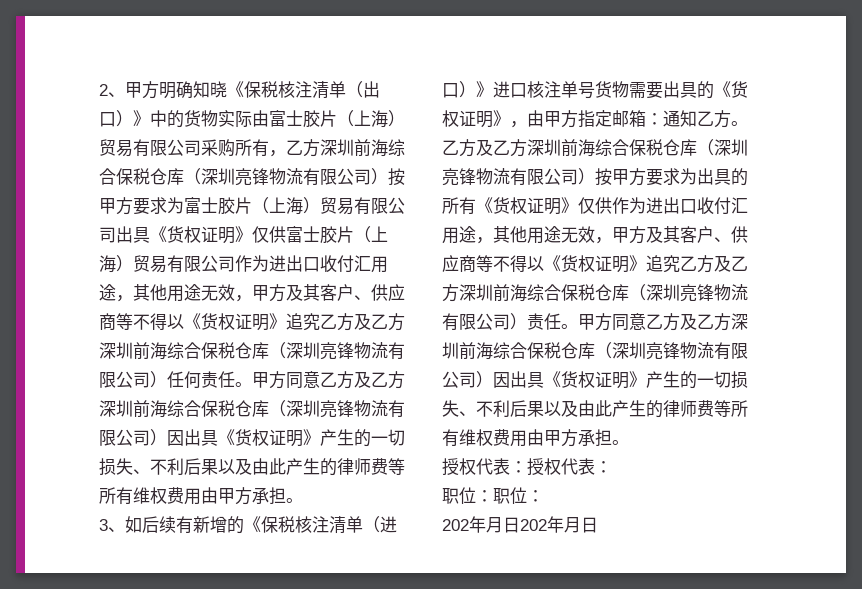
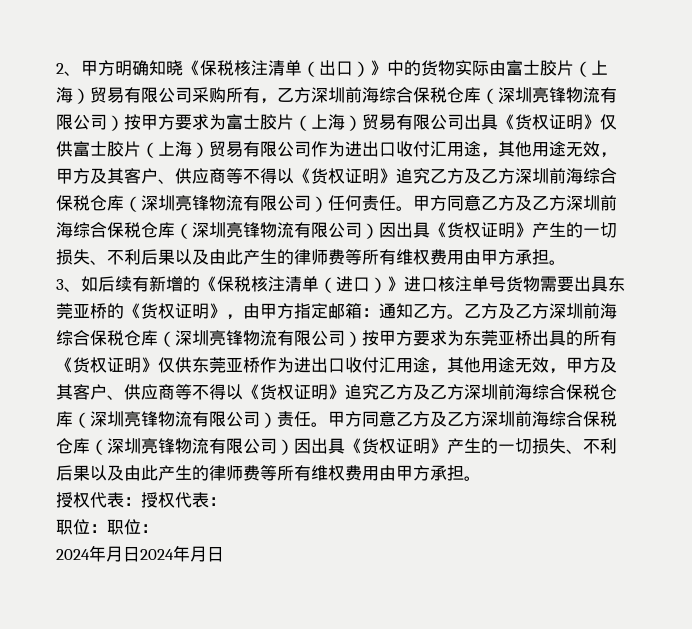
- 3、如后续有新增的《保税核注清单（进口）》进口核注单号货物需要出具的《货权证明》，由甲方指定邮箱：通知乙方。
+ 3、如后续有新增的《保税核注清单（进口）》进口核注单号货物需要出具东莞亚桥的《货权证明》，由甲方指定邮箱：通知乙方。
- 乙方及乙方深圳前海综合保税仓库（深圳亮锋物流有限公司）按甲方要求为出具的所有《货权证明》仅供作为进出口收付汇用途，其他用途无效，甲方及其客户、供应商等不得以《货权证明》追究乙方及乙方深圳前海综合保税仓库（深圳亮锋物流有限公司）责任。
+ 乙方及乙方深圳前海综合保税仓库（深圳亮锋物流有限公司）按甲方要求为东莞亚桥出具的所有《货权证明》仅供东莞亚桥作为进出口收付汇用途，其他用途无效，甲方及其客户、供应商等不得以《货权证明》追究乙方及乙方深圳前海综合保税仓库（深圳亮锋物流有限公司）责任。
- 202年月日202年月日
+ 2024年月日2024年月日

